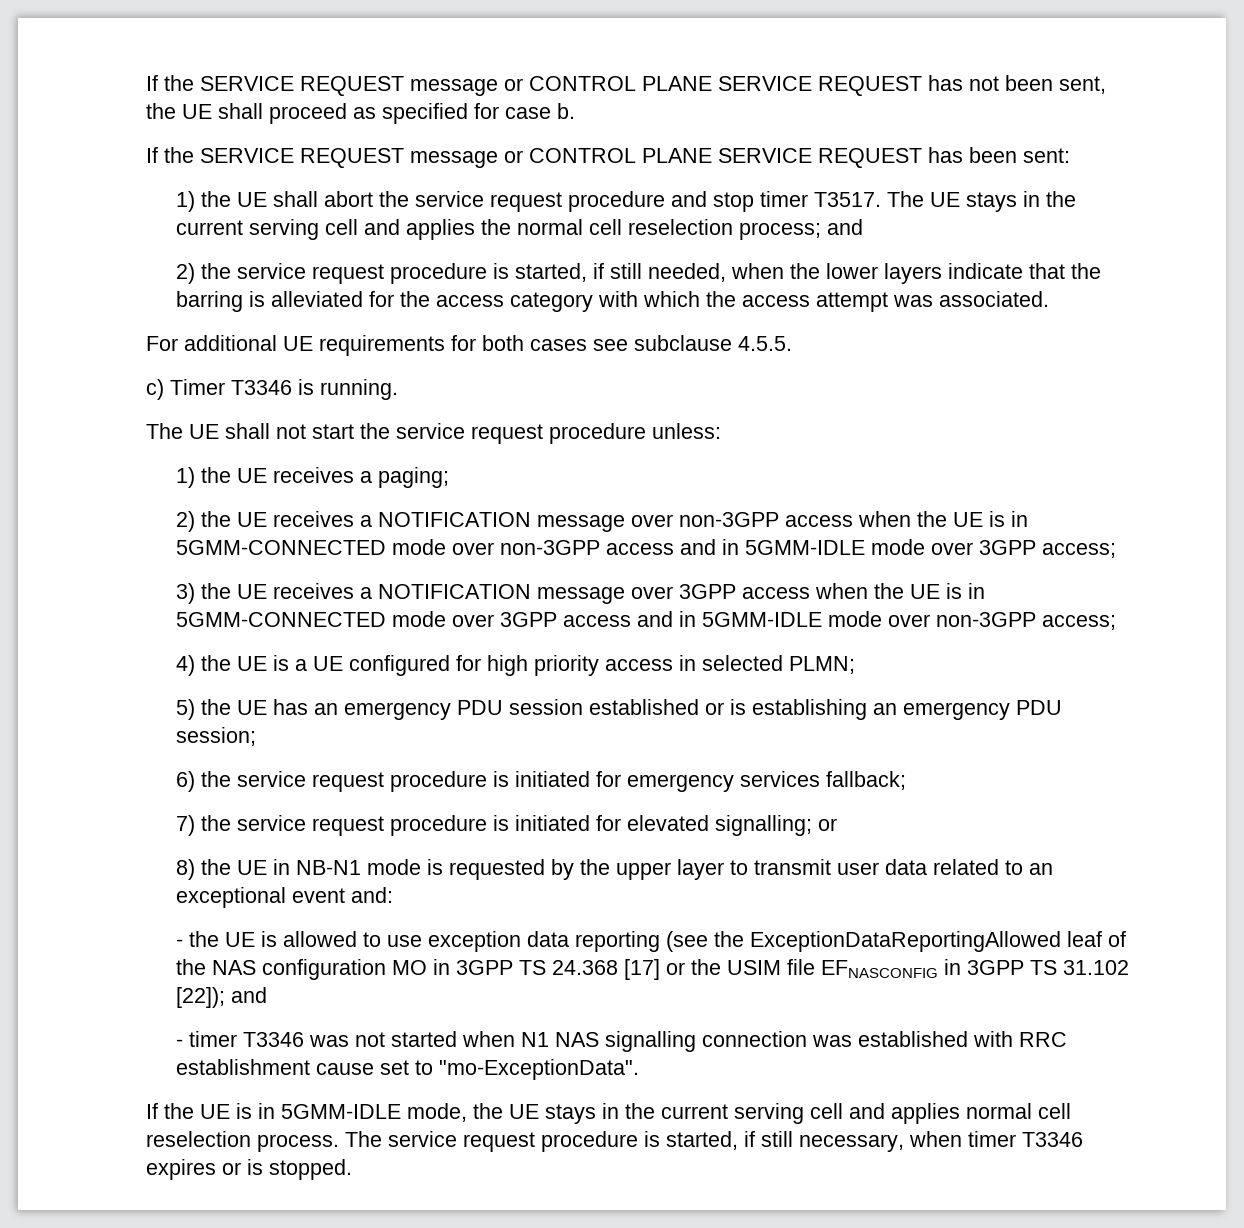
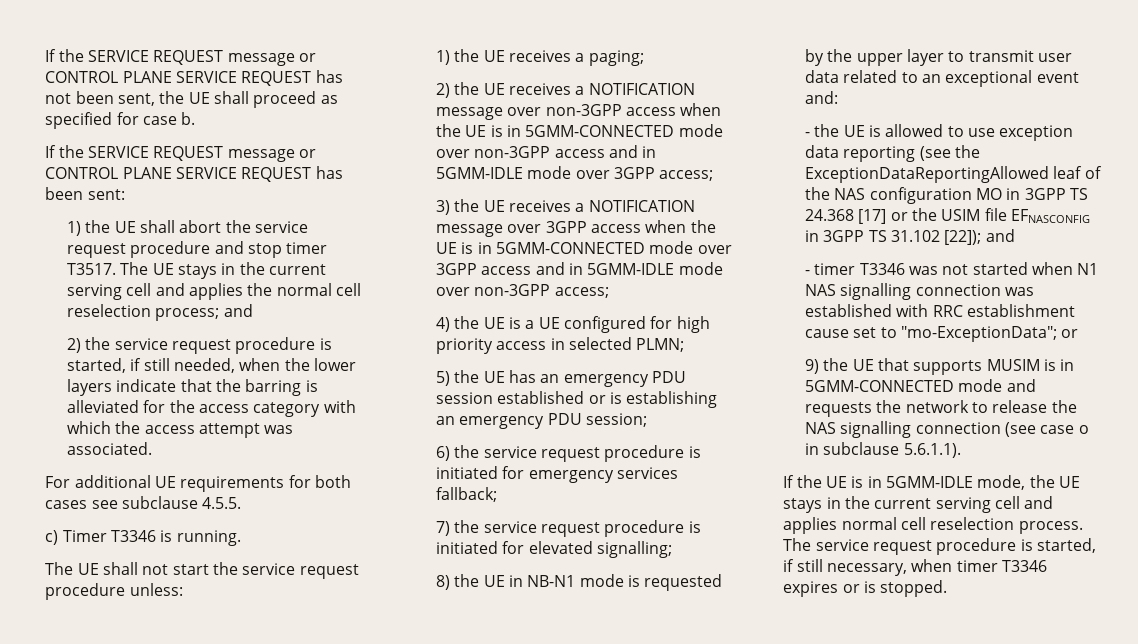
- 7) the service request procedure is initiated for elevated signalling; or
+ 7) the service request procedure is initiated for elevated signalling;
- - timer T3346 was not started when N1 NAS signalling connection was established with RRC establishment cause set to "mo-ExceptionData".
+ - timer T3346 was not started when N1 NAS signalling connection was established with RRC establishment cause set to "mo-ExceptionData"; or
+ 9) the UE that supports MUSIM is in 5GMM-CONNECTED mode and requests the network to release the NAS signalling connection (see case o in subclause 5.6.1.1).

